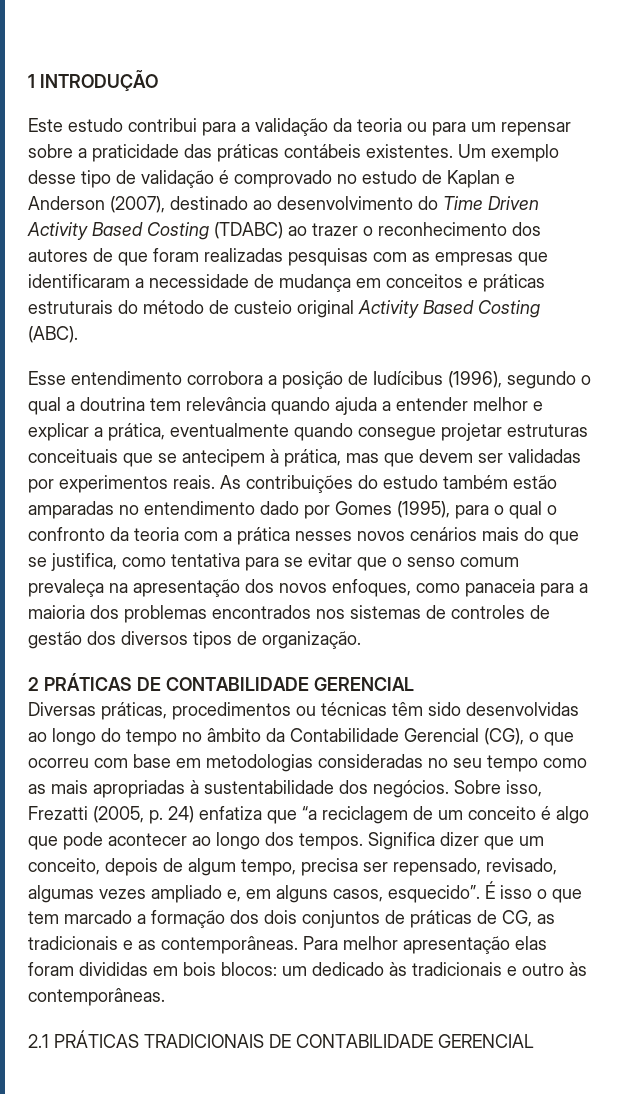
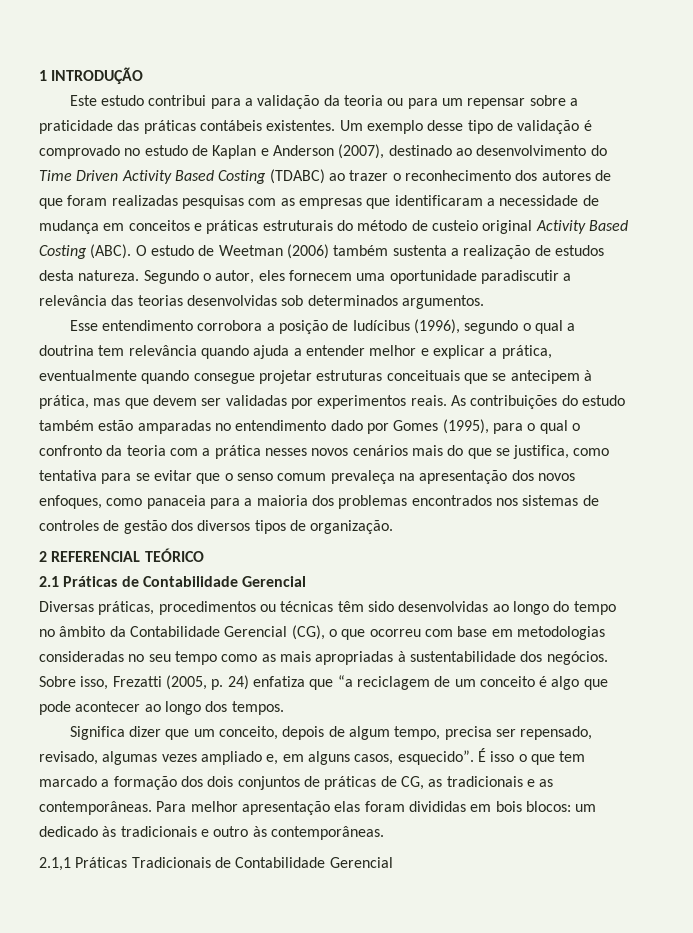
+ O estudo de Weetman (2006) também sustenta a realização de estudos desta natureza. Segundo o autor, eles fornecem uma oportunidade paradiscutir a relevância das teorias desenvolvidas sob determinados argumentos.
- 2 PRÁTICAS DE CONTABILIDADE GERENCIAL
+ 2 REFERENCIAL TEÓRICO
+ 2.1 Práticas de Contabilidade Gerencial
- Sobre isso, Frezatti (2005, p. 24) enfatiza que “a reciclagem de um conceito é algo que pode acontecer ao longo dos tempos. Significa dizer que um conceito, depois de algum tempo, precisa ser repensado, revisado, algumas vezes ampliado e, em alguns casos, esquecido”.
+ Sobre isso, Frezatti (2005, p. 24) enfatiza que “a reciclagem de um conceito é algo que pode acontecer ao longo dos tempos.
+ Significa dizer que um conceito, depois de algum tempo, precisa ser repensado, revisado, algumas vezes ampliado e, em alguns casos, esquecido”.
- 2.1 PRÁTICAS TRADICIONAIS DE CONTABILIDADE GERENCIAL
+ 2.1,1 Práticas Tradicionais de Contabilidade Gerencial

